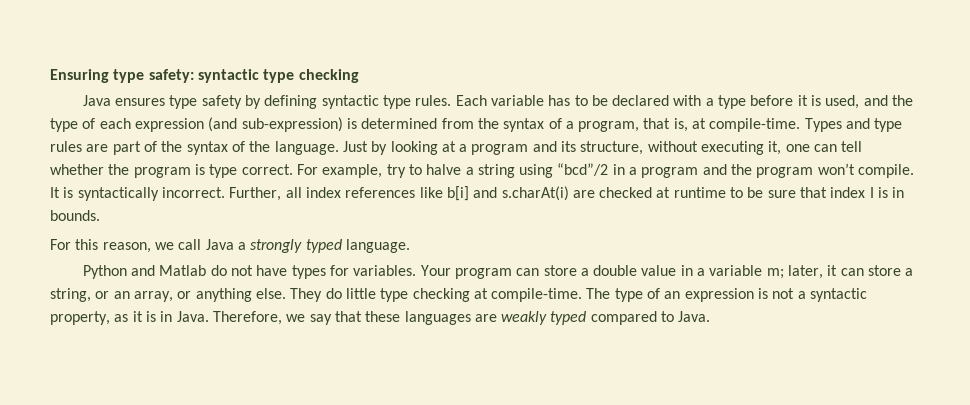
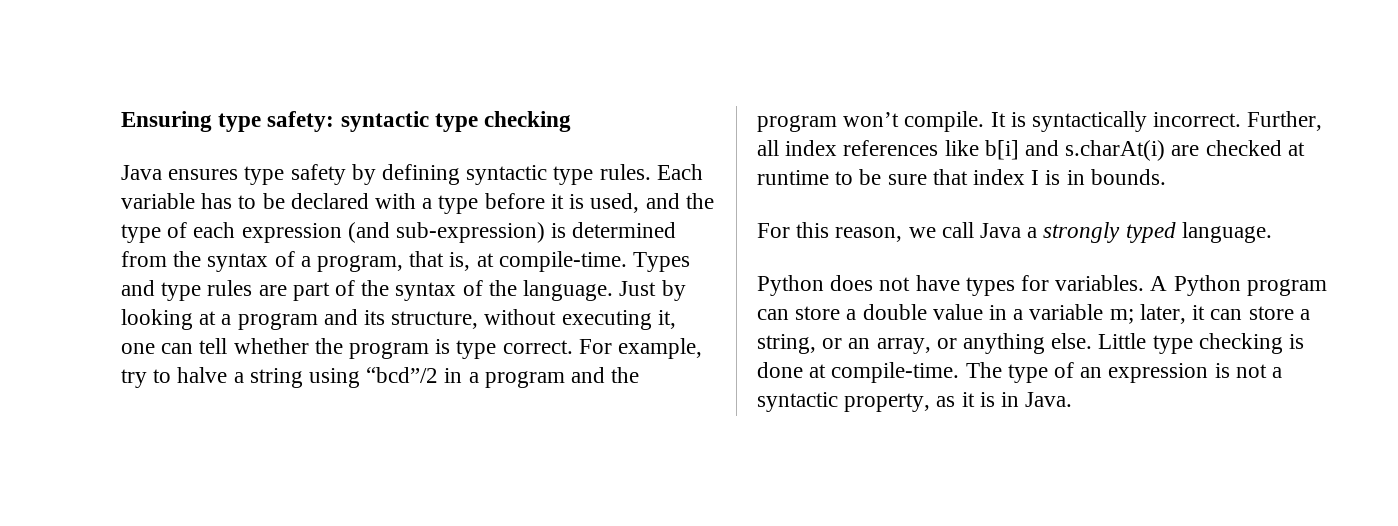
- Python and Matlab do not have types for variables.
+ Python does not have types for variables.
- Your program can store a double value in a variable m; later, it can store a string, or an array, or anything else.
+ A Python program can store a double value in a variable m; later, it can store a string, or an array, or anything else.
- They do little type checking at compile-time.
+ Little type checking is done at compile-time.
- Therefore, we say that these languages are weakly typed compared to Java.

